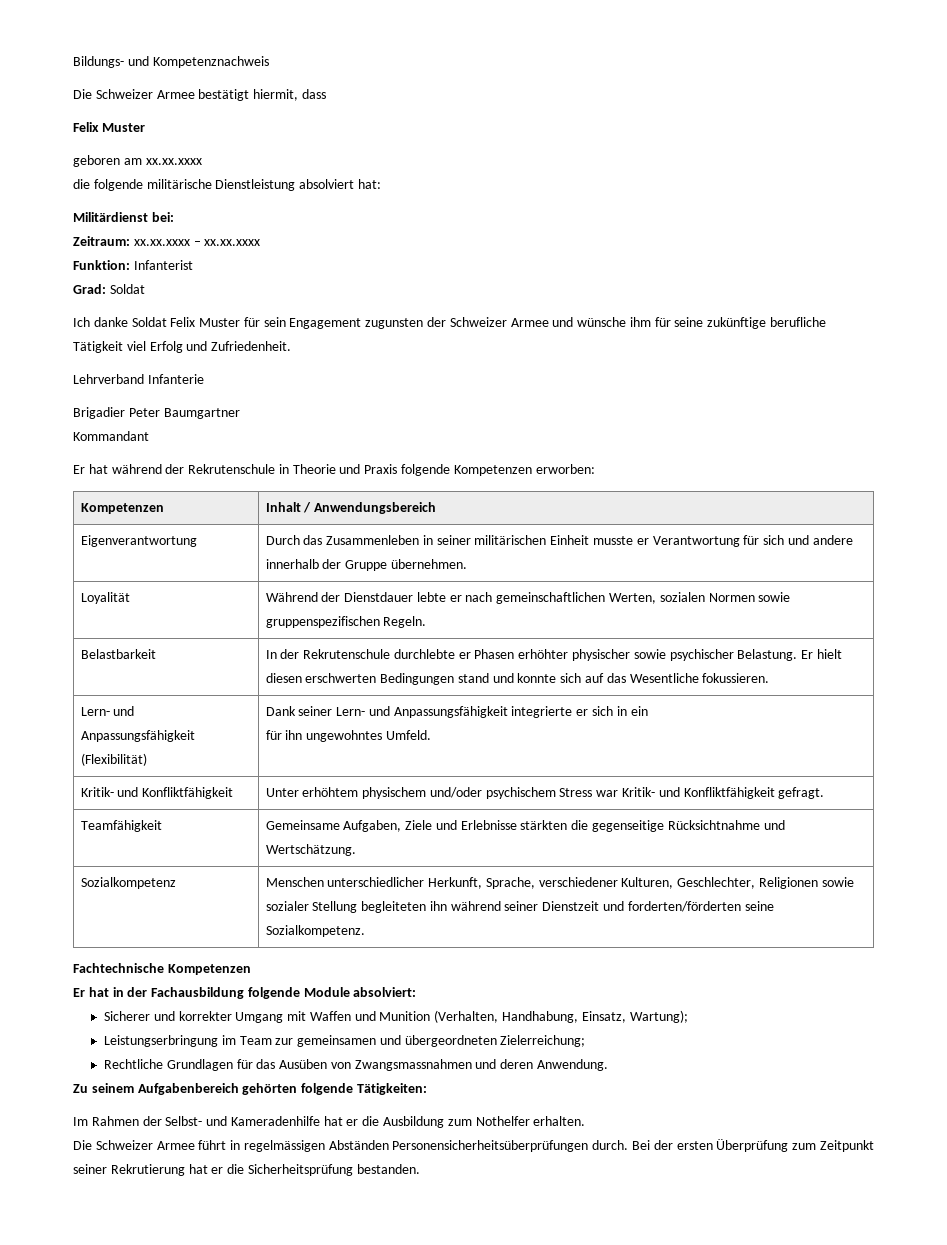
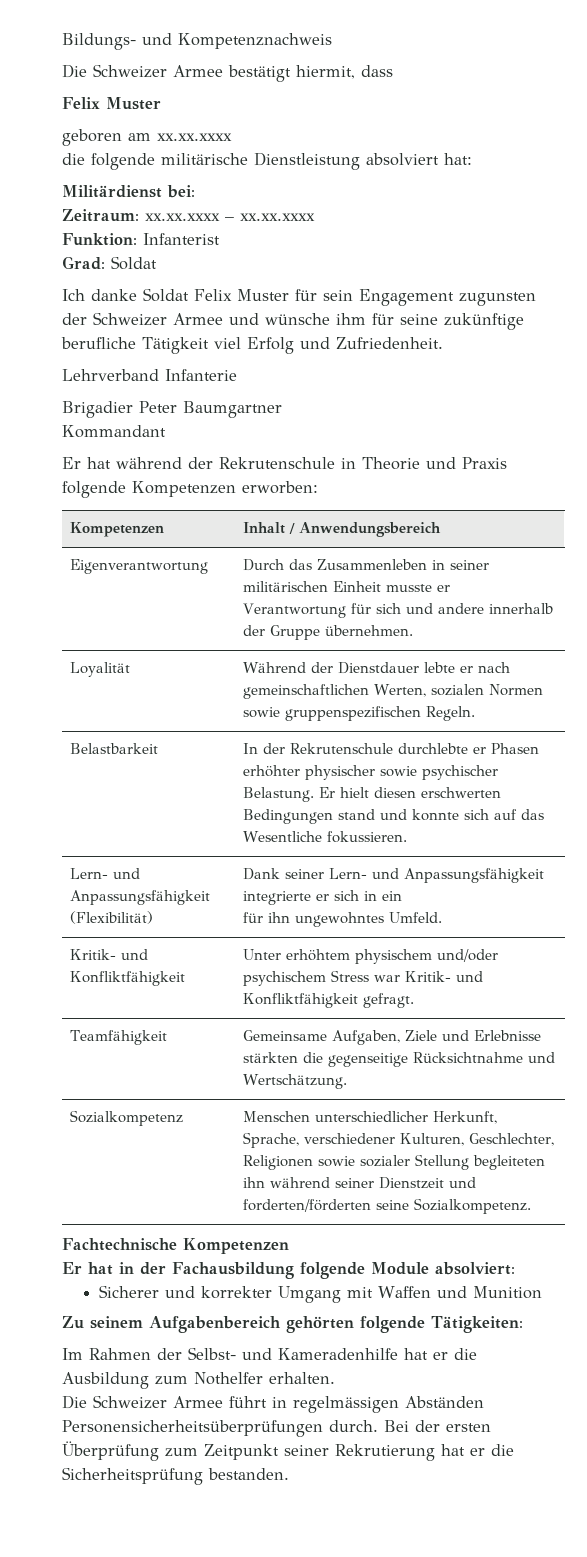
- Sicherer und korrekter Umgang mit Waffen und Munition (Verhalten, Handhabung, Einsatz, Wartung);
- Leistungserbringung im Team zur gemeinsamen und übergeordneten Zielerreichung;
- Rechtliche Grundlagen für das Ausüben von Zwangsmassnahmen und deren Anwendung.
+ Sicherer und korrekter Umgang mit Waffen und Munition

